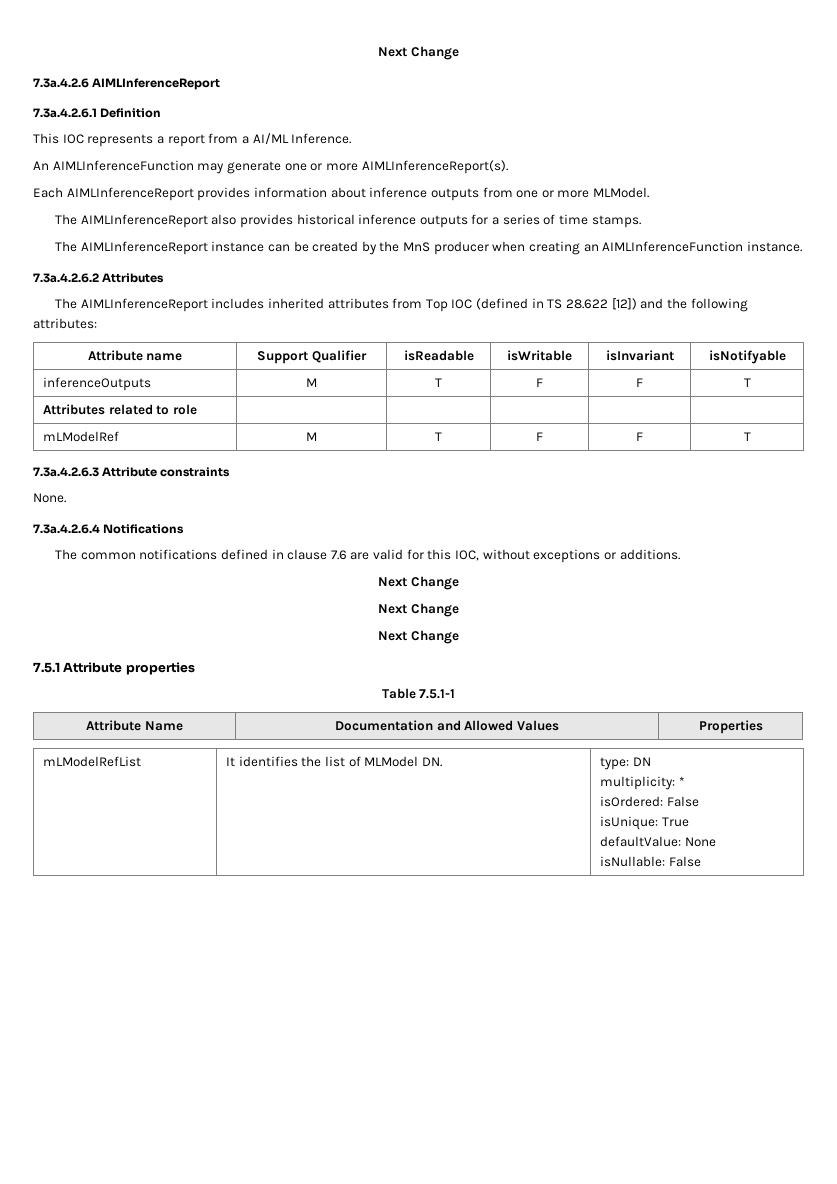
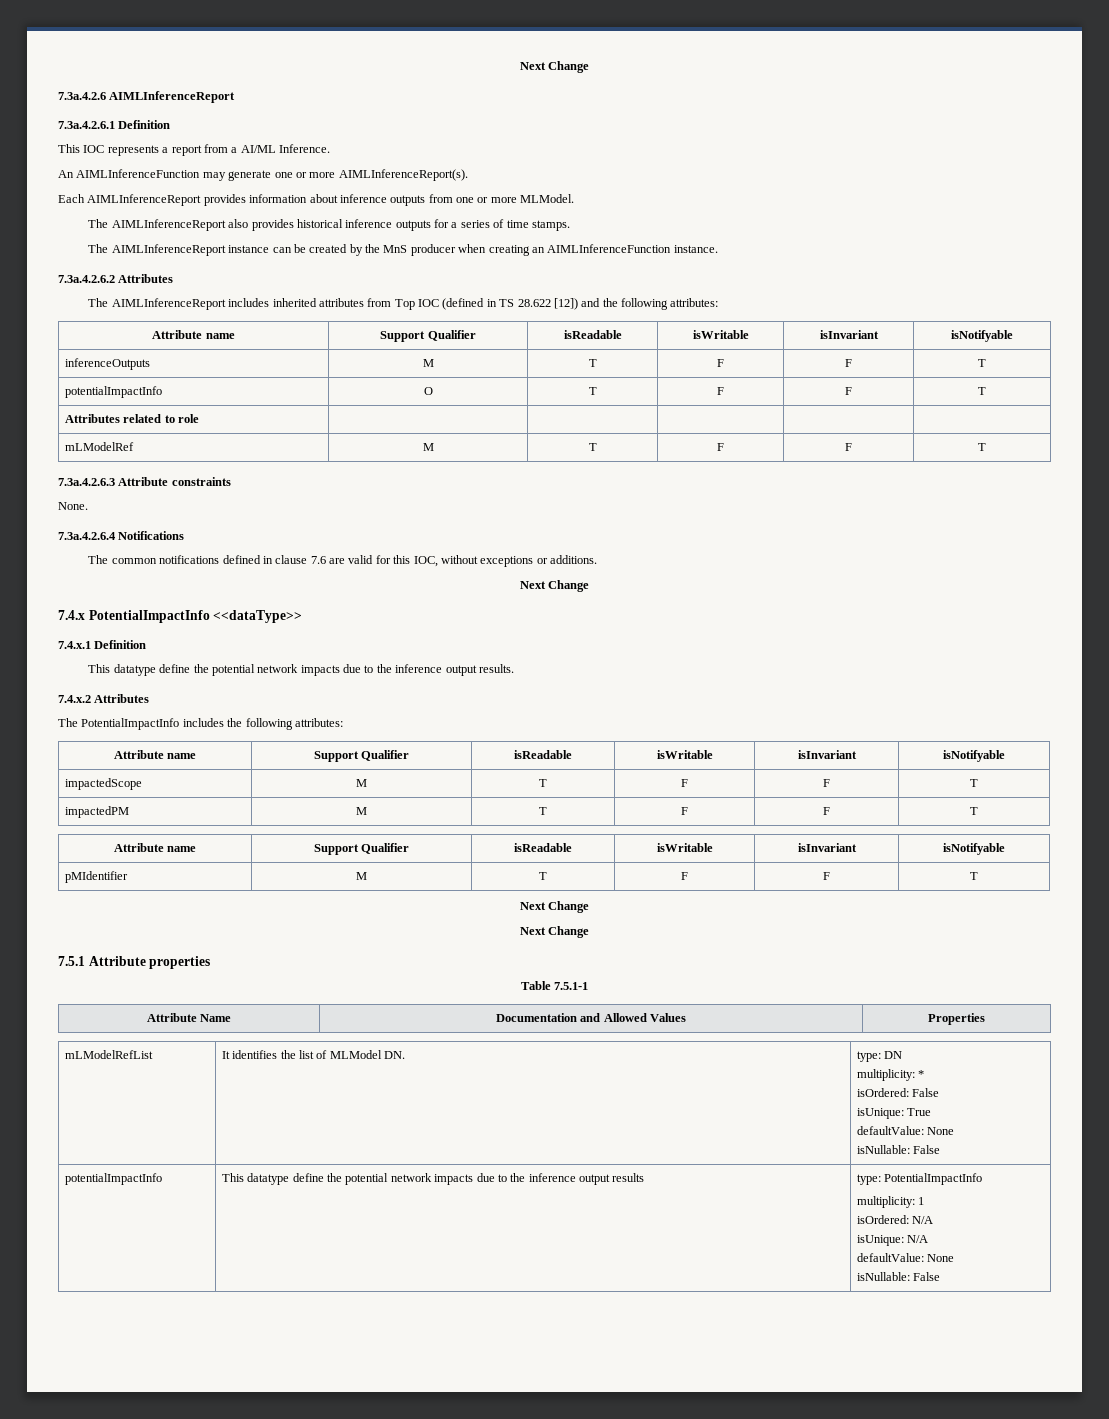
+ potentialImpactInfo | O | T | F | F | T
+ 7.4.x PotentialImpactInfo <<dataType>>
+ 7.4.x.1 Definition
+ This datatype define the potential network impacts due to the inference output results.
+ 7.4.x.2 Attributes
+ The PotentialImpactInfo includes the following attributes:
+ Attribute name | Support Qualifier | isReadable | isWritable | isInvariant | isNotifyable
+ impactedScope | M | T | F | F | T
+ impactedPM | M | T | F | F | T
+ Attribute name | Support Qualifier | isReadable | isWritable | isInvariant | isNotifyable
+ pMIdentifier | M | T | F | F | T
+ potentialImpactInfo | This datatype define the potential network impacts due to the inference output results | type: PotentialImpactInfo
+ multiplicity: 1
+ isOrdered: N/A
+ isUnique: N/A
+ defaultValue: None
+ isNullable: False

